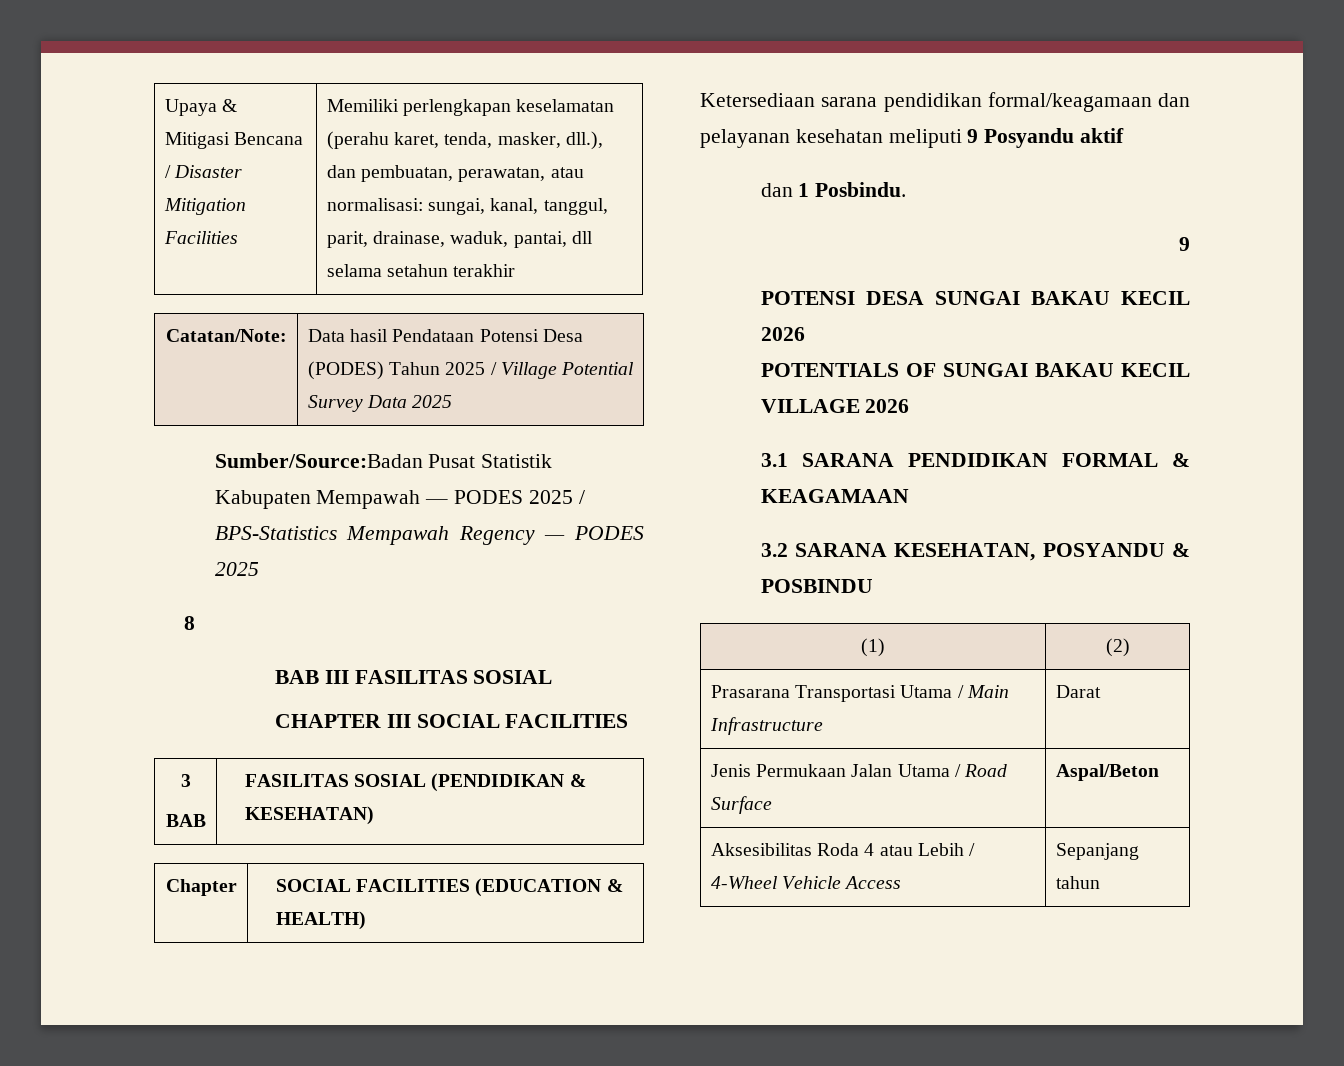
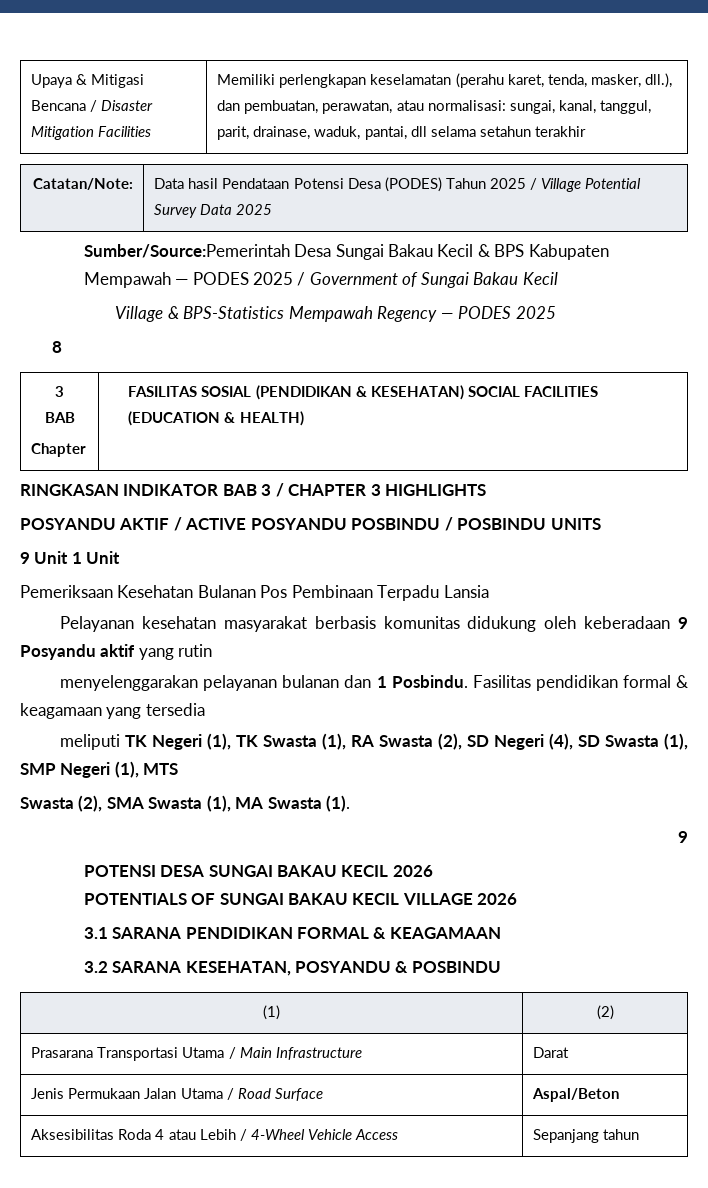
- Sumber/Source:Badan Pusat Statistik Kabupaten Mempawah — PODES 2025 / BPS-Statistics Mempawah Regency — PODES 2025
+ Sumber/Source:Pemerintah Desa Sungai Bakau Kecil & BPS Kabupaten Mempawah — PODES 2025 / Government of Sungai Bakau Kecil
+ Village & BPS-Statistics Mempawah Regency — PODES 2025
  8
- BAB III FASILITAS SOSIAL
- CHAPTER III SOCIAL FACILITIES
  3
- BAB | FASILITAS SOSIAL (PENDIDIKAN & KESEHATAN)
- Chapter | SOCIAL FACILITIES (EDUCATION & HEALTH)
+ BAB
+ Chapter | FASILITAS SOSIAL (PENDIDIKAN & KESEHATAN) SOCIAL FACILITIES (EDUCATION & HEALTH)
- Ketersediaan sarana pendidikan formal/keagamaan dan pelayanan kesehatan meliputi 9 Posyandu aktif
- dan 1 Posbindu.
+ RINGKASAN INDIKATOR BAB 3 / CHAPTER 3 HIGHLIGHTS
+ POSYANDU AKTIF / ACTIVE POSYANDU POSBINDU / POSBINDU UNITS
+ 9 Unit 1 Unit
+ Pemeriksaan Kesehatan Bulanan Pos Pembinaan Terpadu Lansia
+ Pelayanan kesehatan masyarakat berbasis komunitas didukung oleh keberadaan 9 Posyandu aktif yang rutin
+ menyelenggarakan pelayanan bulanan dan 1 Posbindu. Fasilitas pendidikan formal & keagamaan yang tersedia
+ meliputi TK Negeri (1), TK Swasta (1), RA Swasta (2), SD Negeri (4), SD Swasta (1), SMP Negeri (1), MTS
+ Swasta (2), SMA Swasta (1), MA Swasta (1).

